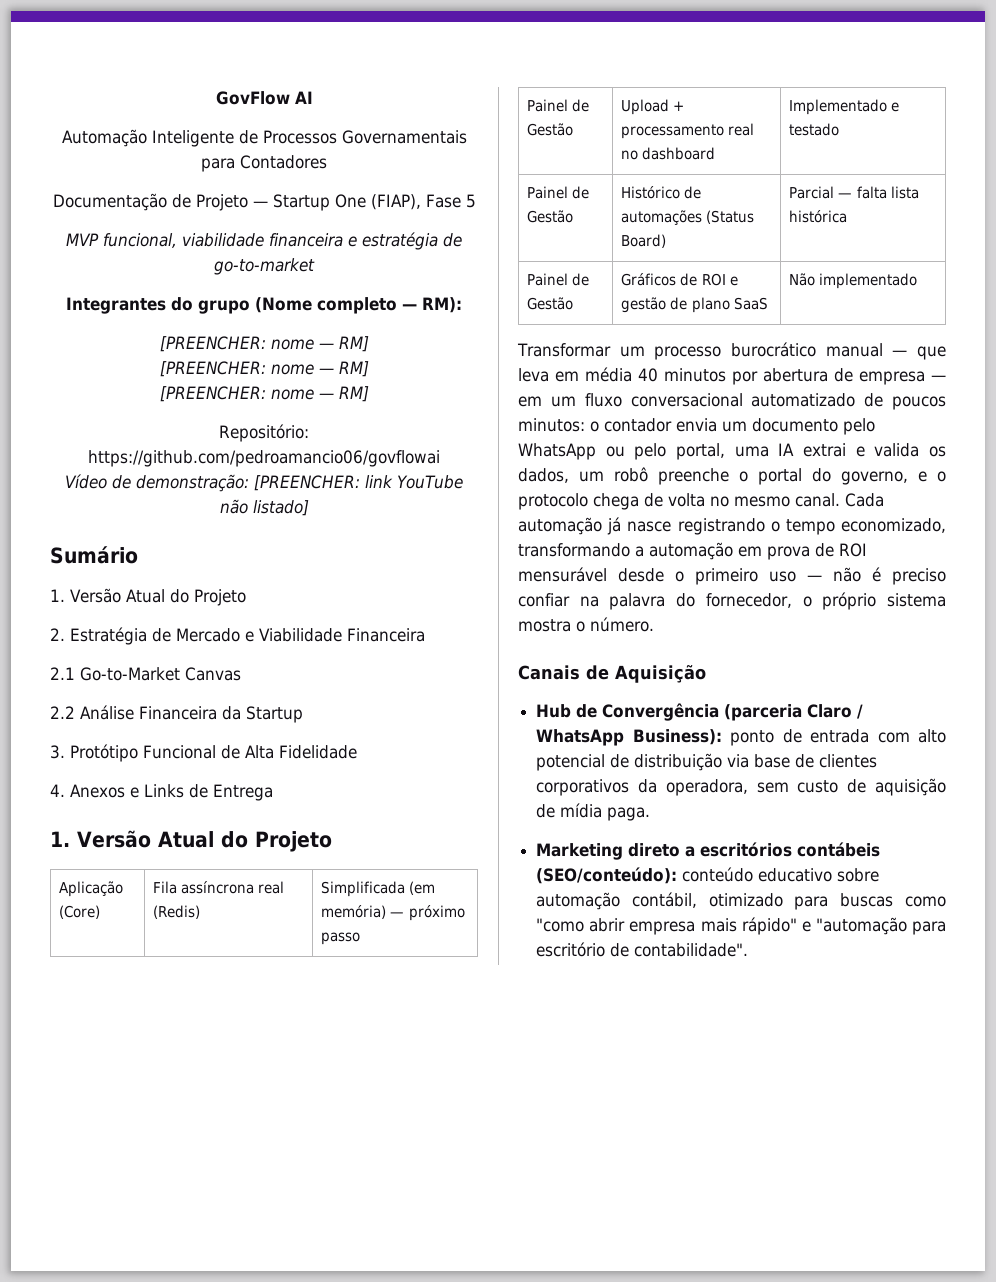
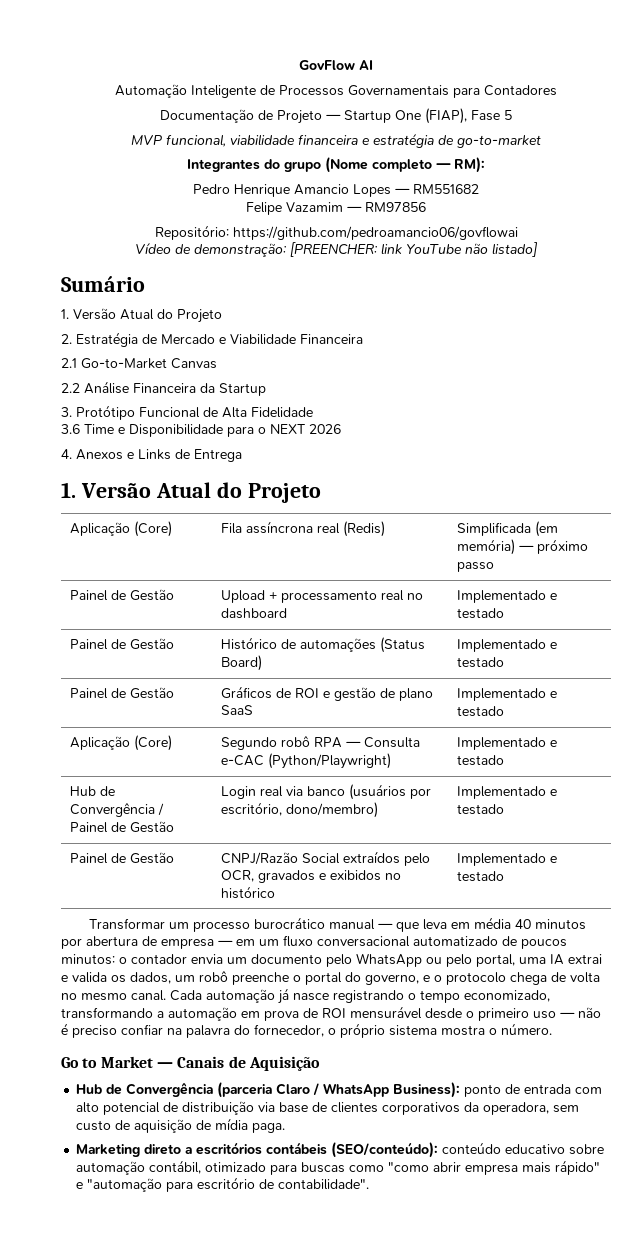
  Integrantes do grupo (Nome completo — RM):
- [PREENCHER: nome — RM]
- [PREENCHER: nome — RM]
- [PREENCHER: nome — RM]
+ Pedro Henrique Amancio Lopes — RM551682
+ Felipe Vazamim — RM97856
+ 3.6 Time e Disponibilidade para o NEXT 2026
- Painel de Gestão | Histórico de automações (Status Board) | Parcial — falta lista histórica
+ Painel de Gestão | Histórico de automações (Status Board) | Implementado e testado
- Painel de Gestão | Gráficos de ROI e gestão de plano SaaS | Não implementado
+ Painel de Gestão | Gráficos de ROI e gestão de plano SaaS | Implementado e testado
+ Aplicação (Core) | Segundo robô RPA — Consulta e-CAC (Python/Playwright) | Implementado e testado
+ Hub de Convergência / Painel de Gestão | Login real via banco (usuários por escritório, dono/membro) | Implementado e testado
+ Painel de Gestão | CNPJ/Razão Social extraídos pelo OCR, gravados e exibidos no histórico | Implementado e testado
- Canais de Aquisição
+ Go to Market — Canais de Aquisição

